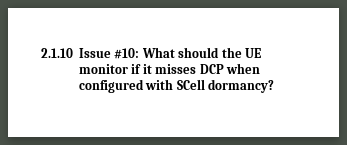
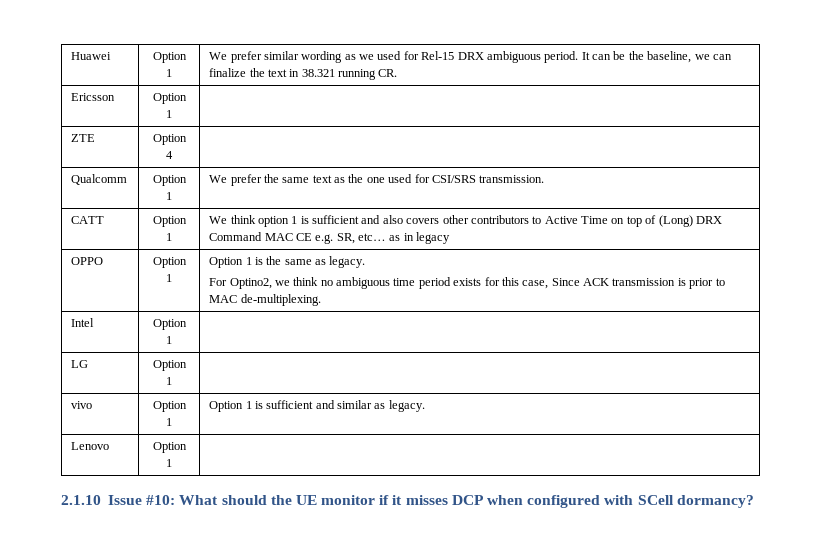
+ Huawei | Option 1 | We prefer similar wording as we used for Rel-15 DRX ambiguous period. It can be the baseline, we can finalize the text in 38.321 running CR.
+ Ericsson | Option 1 |
+ ZTE | Option 4 |
+ Qualcomm | Option 1 | We prefer the same text as the one used for CSI/SRS transmission.
+ CATT | Option 1 | We think option 1 is sufficient and also covers other contributors to Active Time on top of (Long) DRX Command MAC CE e.g. SR, etc… as in legacy
+ OPPO | Option 1 | Option 1 is the same as legacy.
+ For Optino2, we think no ambiguous time period exists for this case, Since ACK transmission is prior to MAC de-multiplexing.
+ Intel | Option 1 |
+ LG | Option 1 |
+ vivo | Option 1 | Option 1 is sufficient and similar as legacy.
+ Lenovo | Option 1 |

